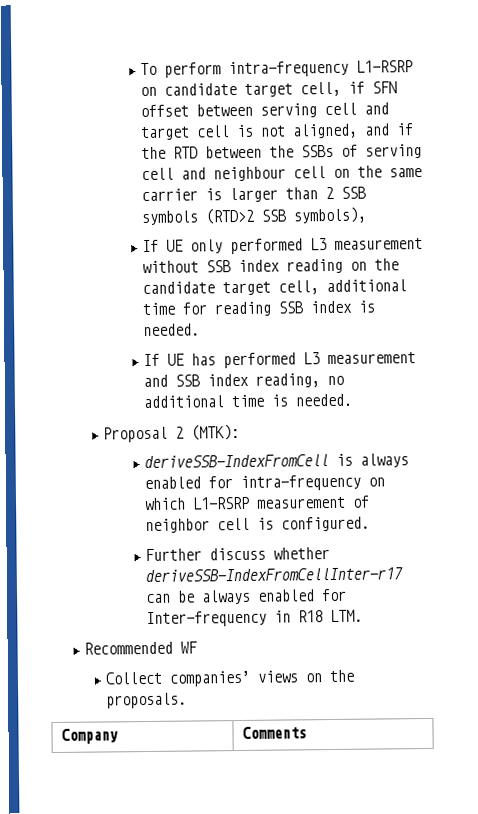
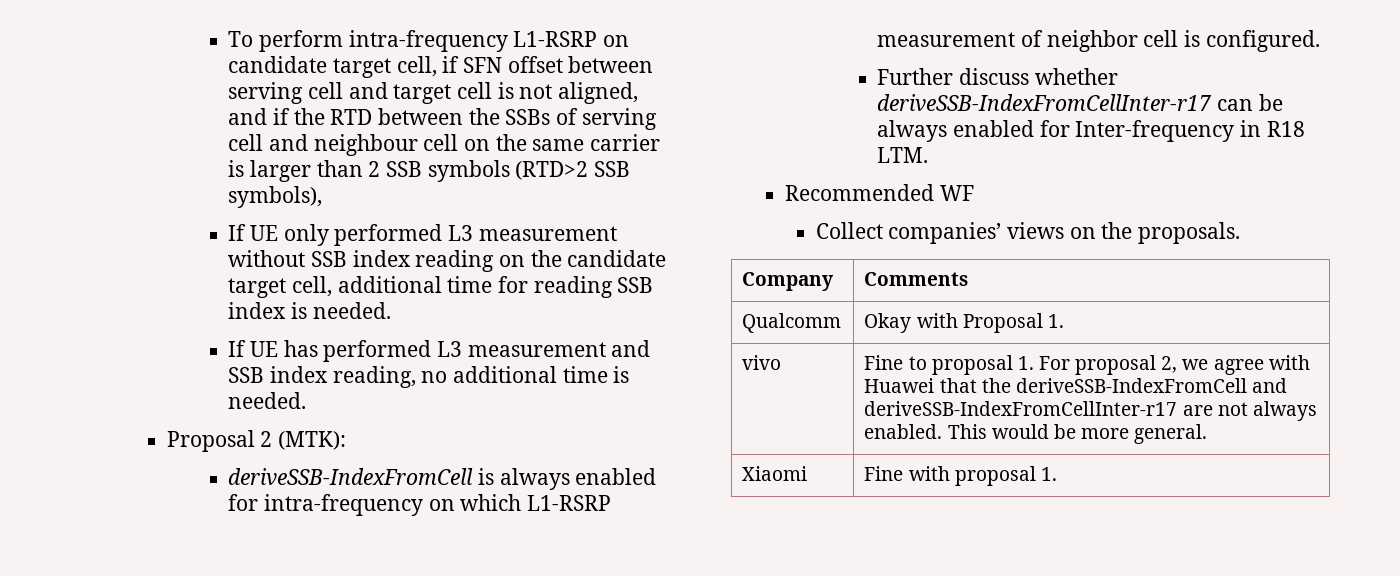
+ Qualcomm | Okay with Proposal 1.
+ vivo | Fine to proposal 1. For proposal 2, we agree with Huawei that the deriveSSB-IndexFromCell and deriveSSB-IndexFromCellInter-r17 are not always enabled. This would be more general.
+ Xiaomi | Fine with proposal 1.

